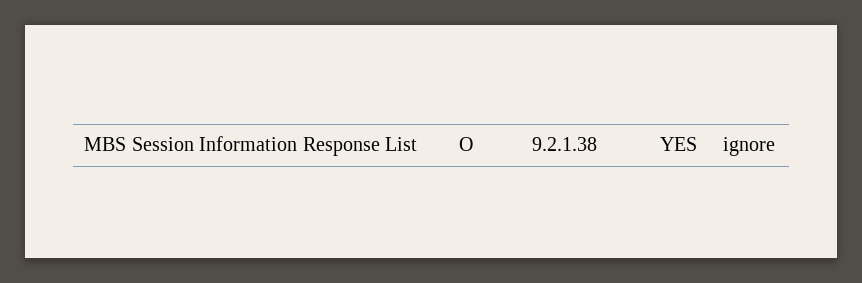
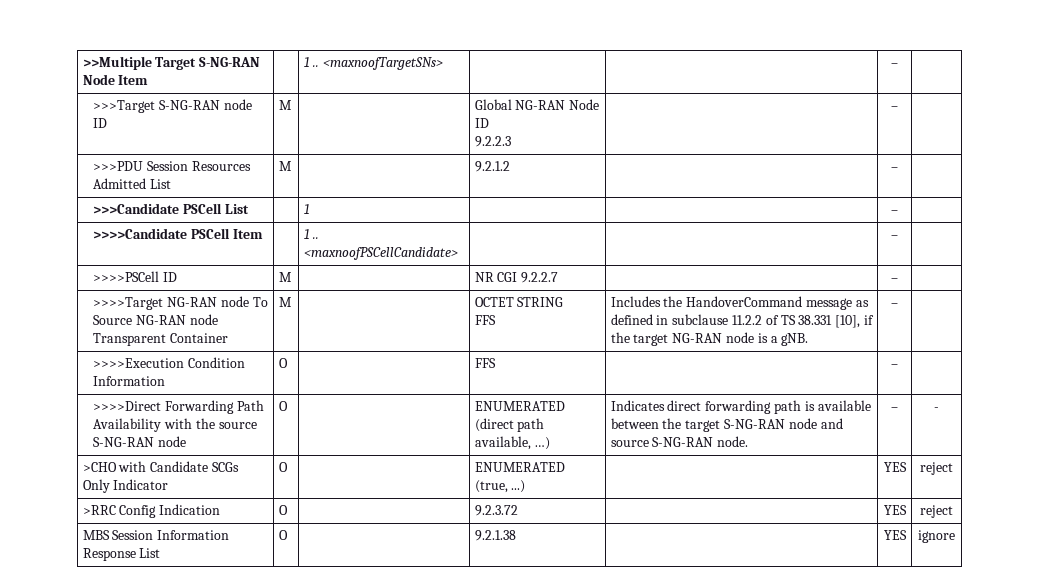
+ >>Multiple Target S-NG-RAN Node Item | | 1 .. <maxnoofTargetSNs> | | | – |
+ >>>Target S-NG-RAN node ID | M | | Global NG-RAN Node ID
+ 9.2.2.3 | | – |
+ >>>PDU Session Resources Admitted List | M | | 9.2.1.2 | | – |
+ >>>Candidate PSCell List | | 1 | | | – |
+ >>>>Candidate PSCell Item | | 1 .. <maxnoofPSCellCandidate> | | | – |
+ >>>>PSCell ID | M | | NR CGI 9.2.2.7 | | – |
+ >>>>Target NG-RAN node To Source NG-RAN node Transparent Container | M | | OCTET STRING
+ FFS | Includes the HandoverCommand message as defined in subclause 11.2.2 of TS 38.331 [10], if the target NG-RAN node is a gNB. | – |
+ >>>>Execution Condition Information | O | | FFS | | – |
+ >>>>Direct Forwarding Path Availability with the source S-NG-RAN node | O | | ENUMERATED (direct path available, …) | Indicates direct forwarding path is available between the target S-NG-RAN node and source S-NG-RAN node. | – | -
+ >CHO with Candidate SCGs Only Indicator | O | | ENUMERATED (true, ...) | | YES | reject
+ >RRC Config Indication | O | | 9.2.3.72 | | YES | reject

